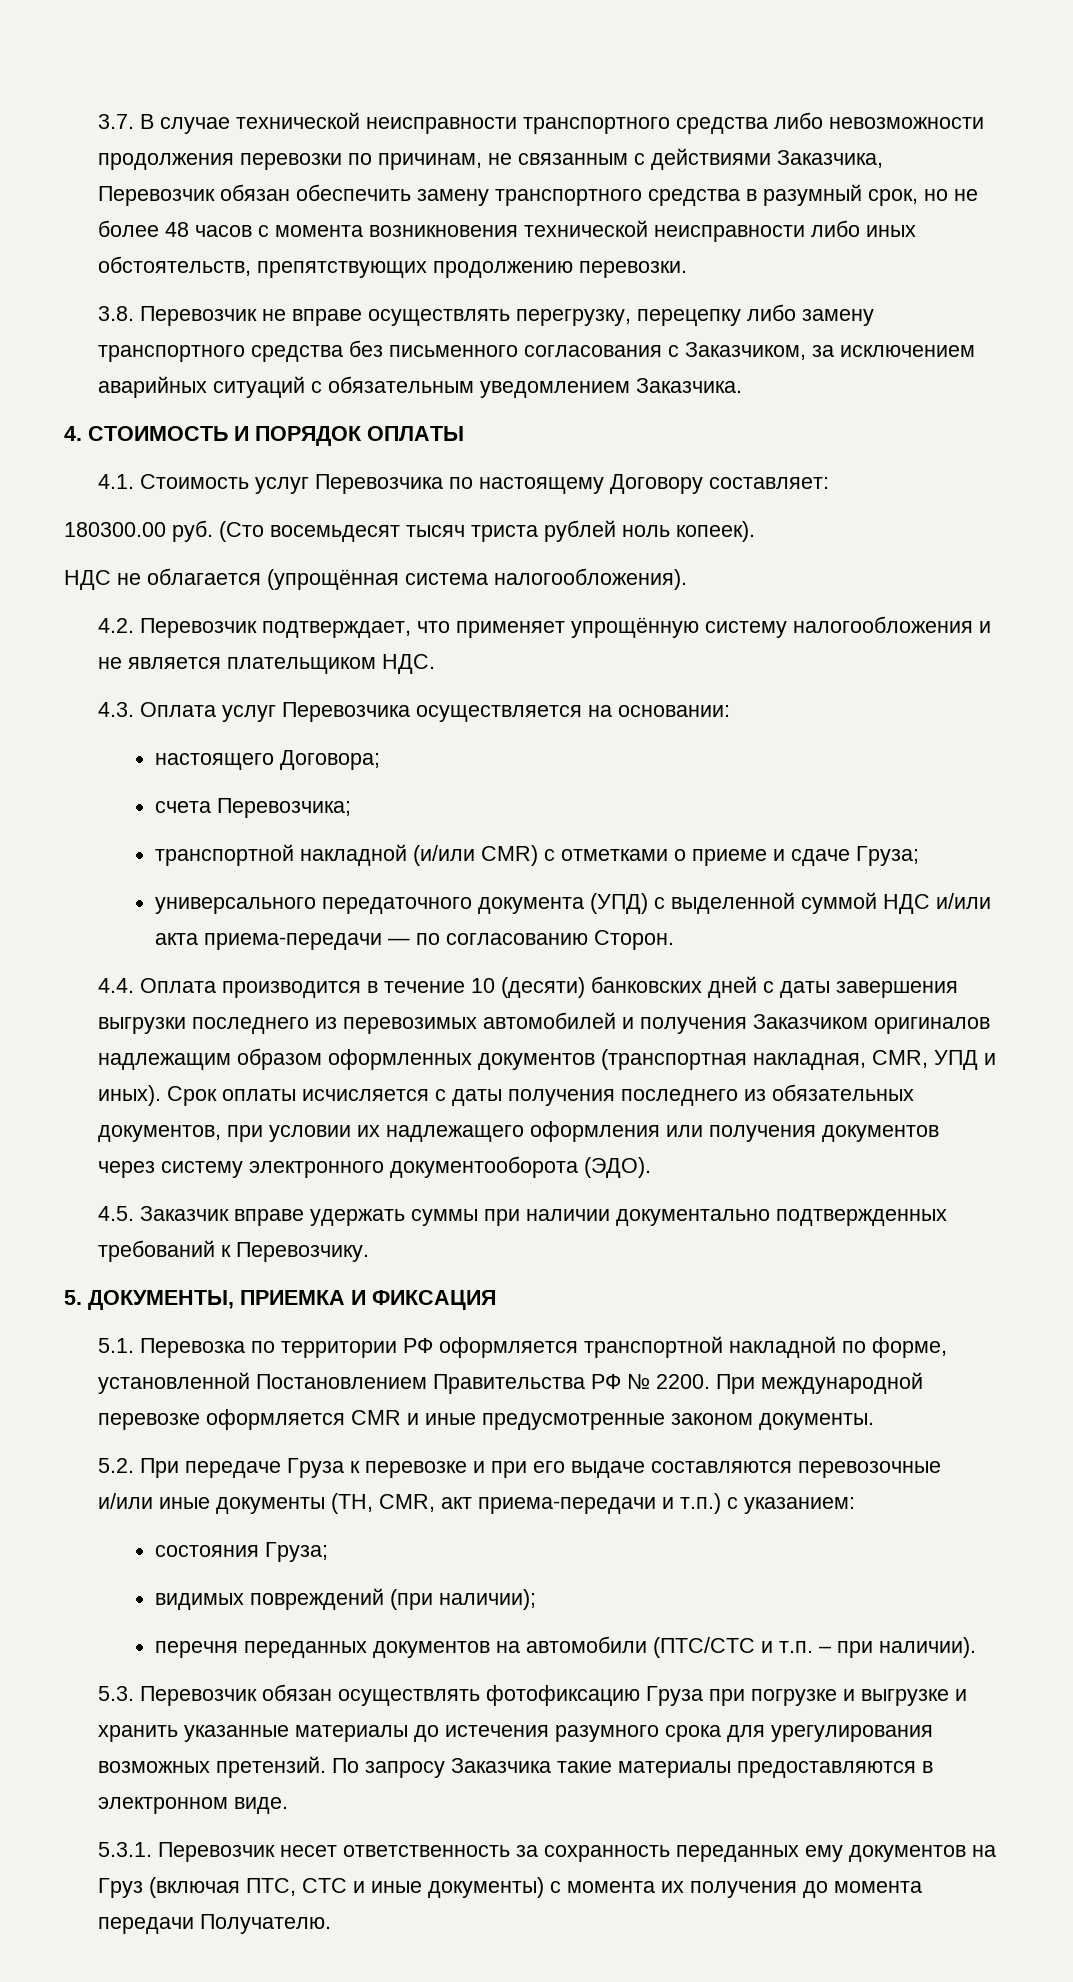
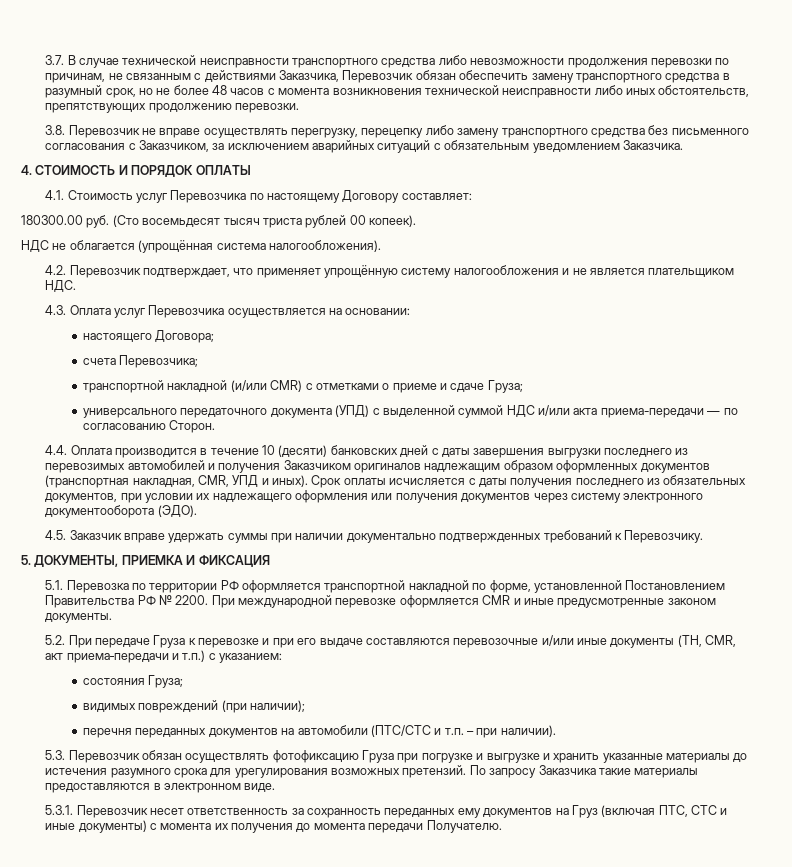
- 180300.00 руб. (Сто восемьдесят тысяч триста рублей ноль копеек).
+ 180300.00 руб. (Сто восемьдесят тысяч триста рублей 00 копеек).

